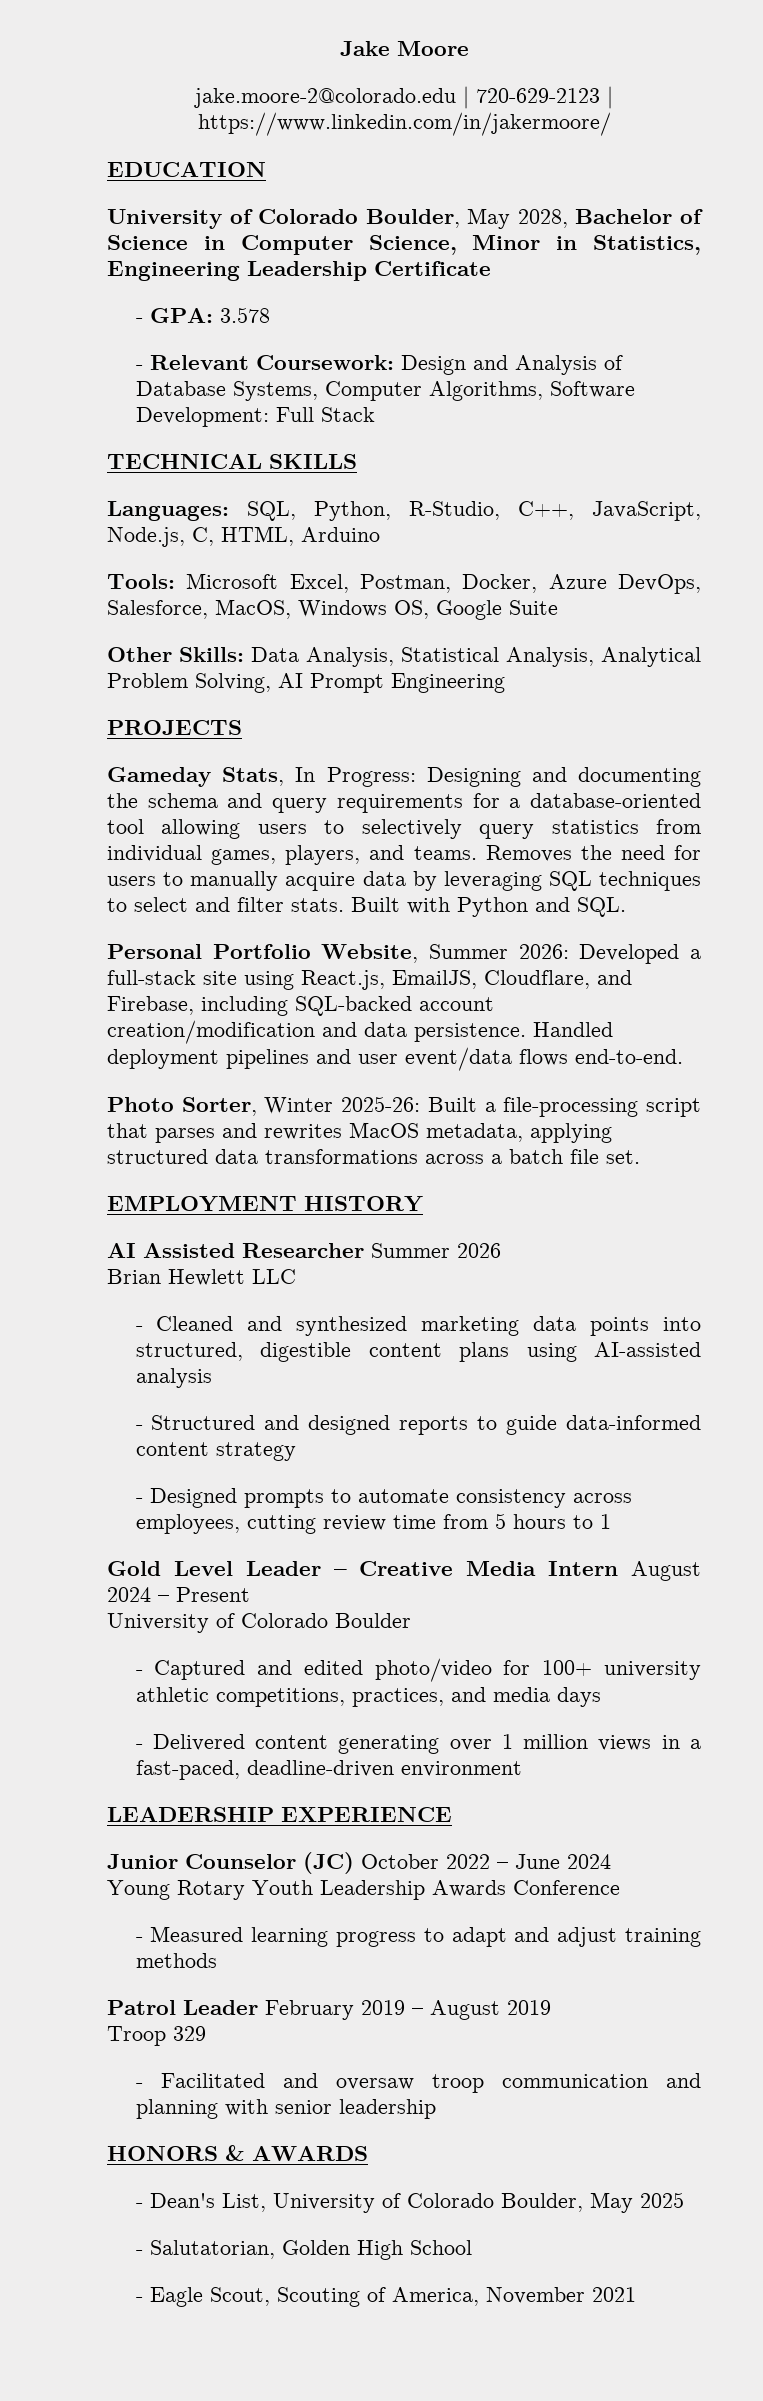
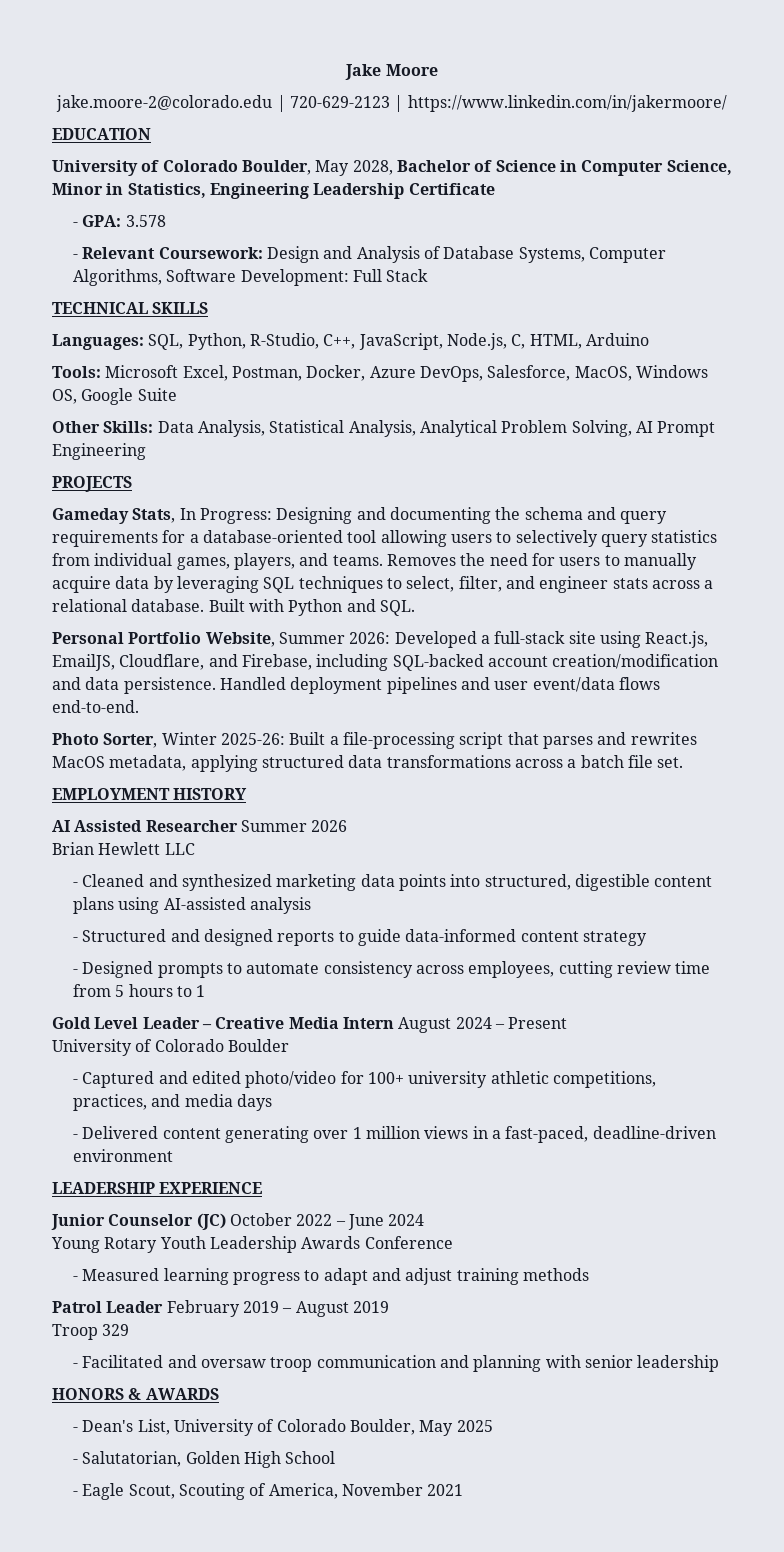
- Removes the need for users to manually acquire data by leveraging SQL techniques to select and filter stats.
+ Removes the need for users to manually acquire data by leveraging SQL techniques to select, filter, and engineer stats across a relational database.

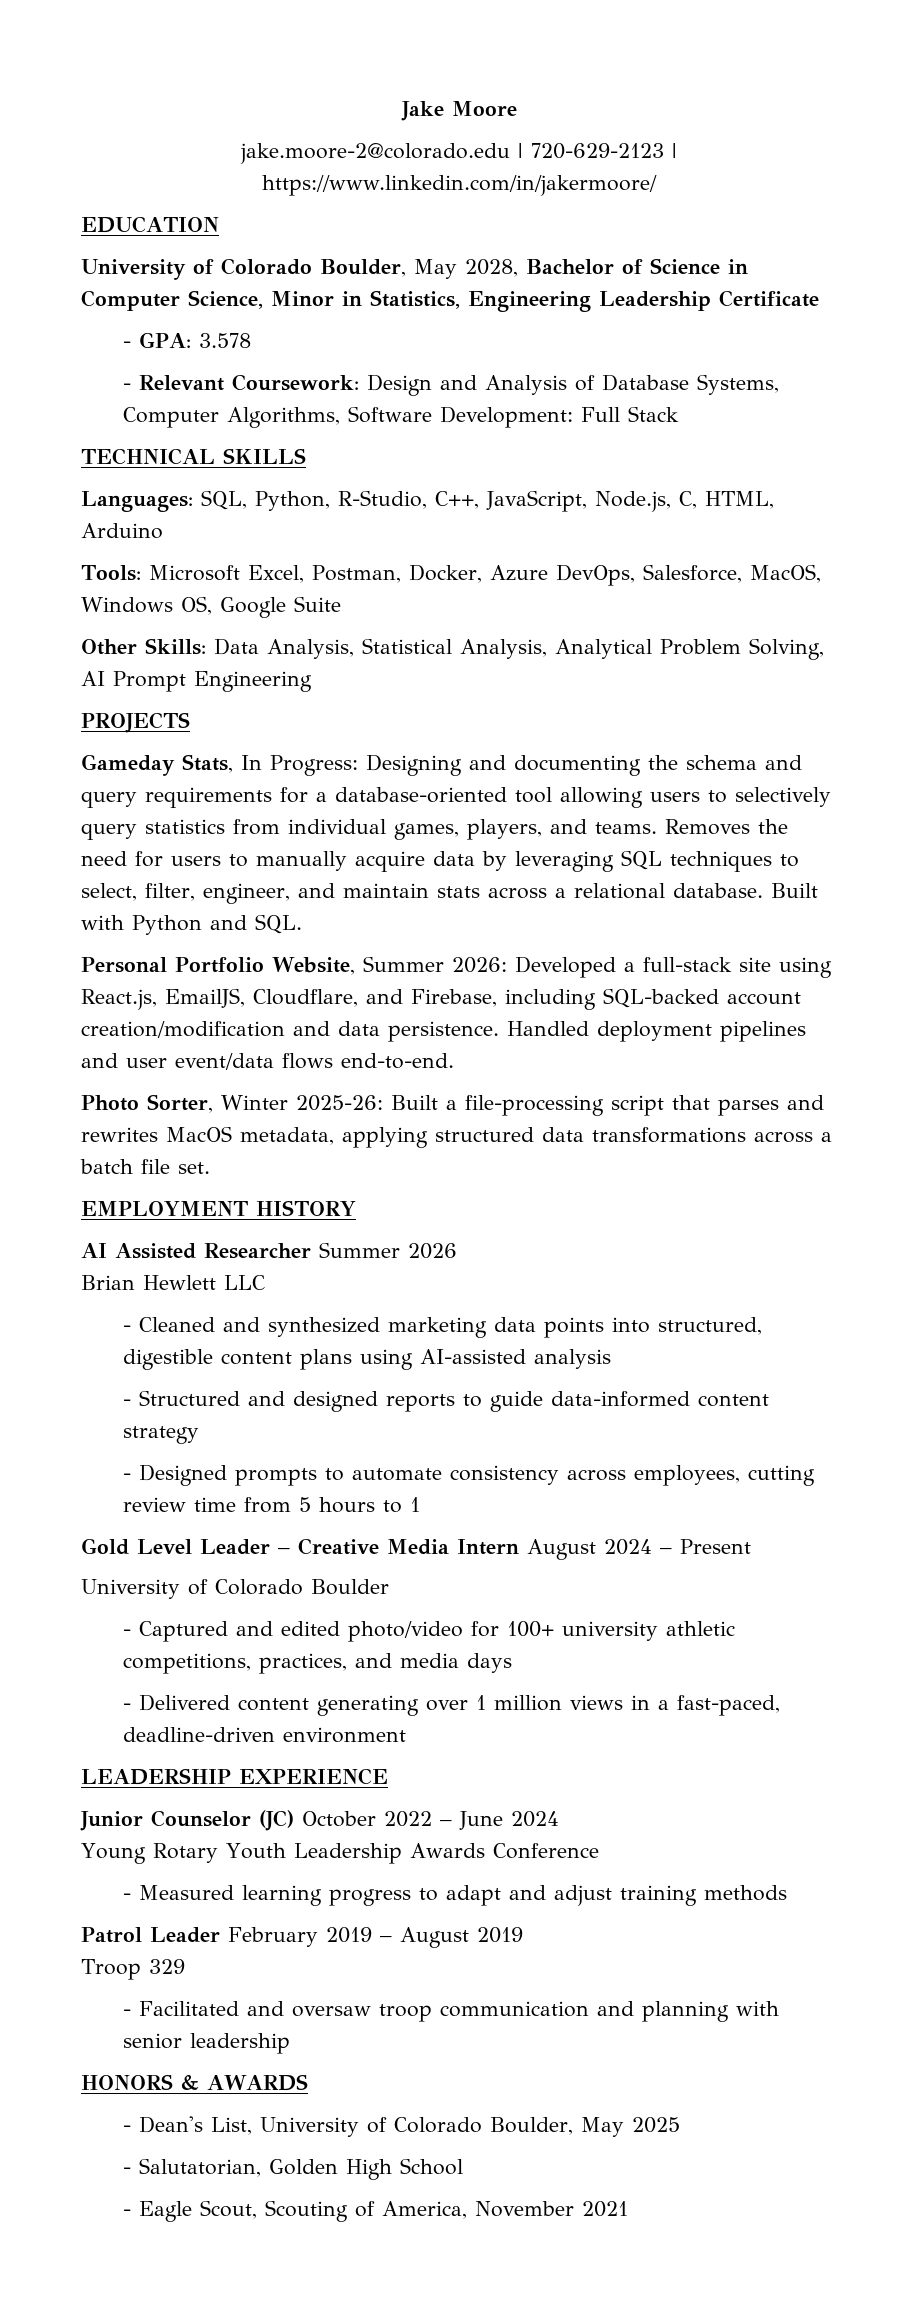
- Removes the need for users to manually acquire data by leveraging SQL techniques to select, filter, and engineer stats across a relational database.
+ Removes the need for users to manually acquire data by leveraging SQL techniques to select, filter, engineer, and maintain stats across a relational database.

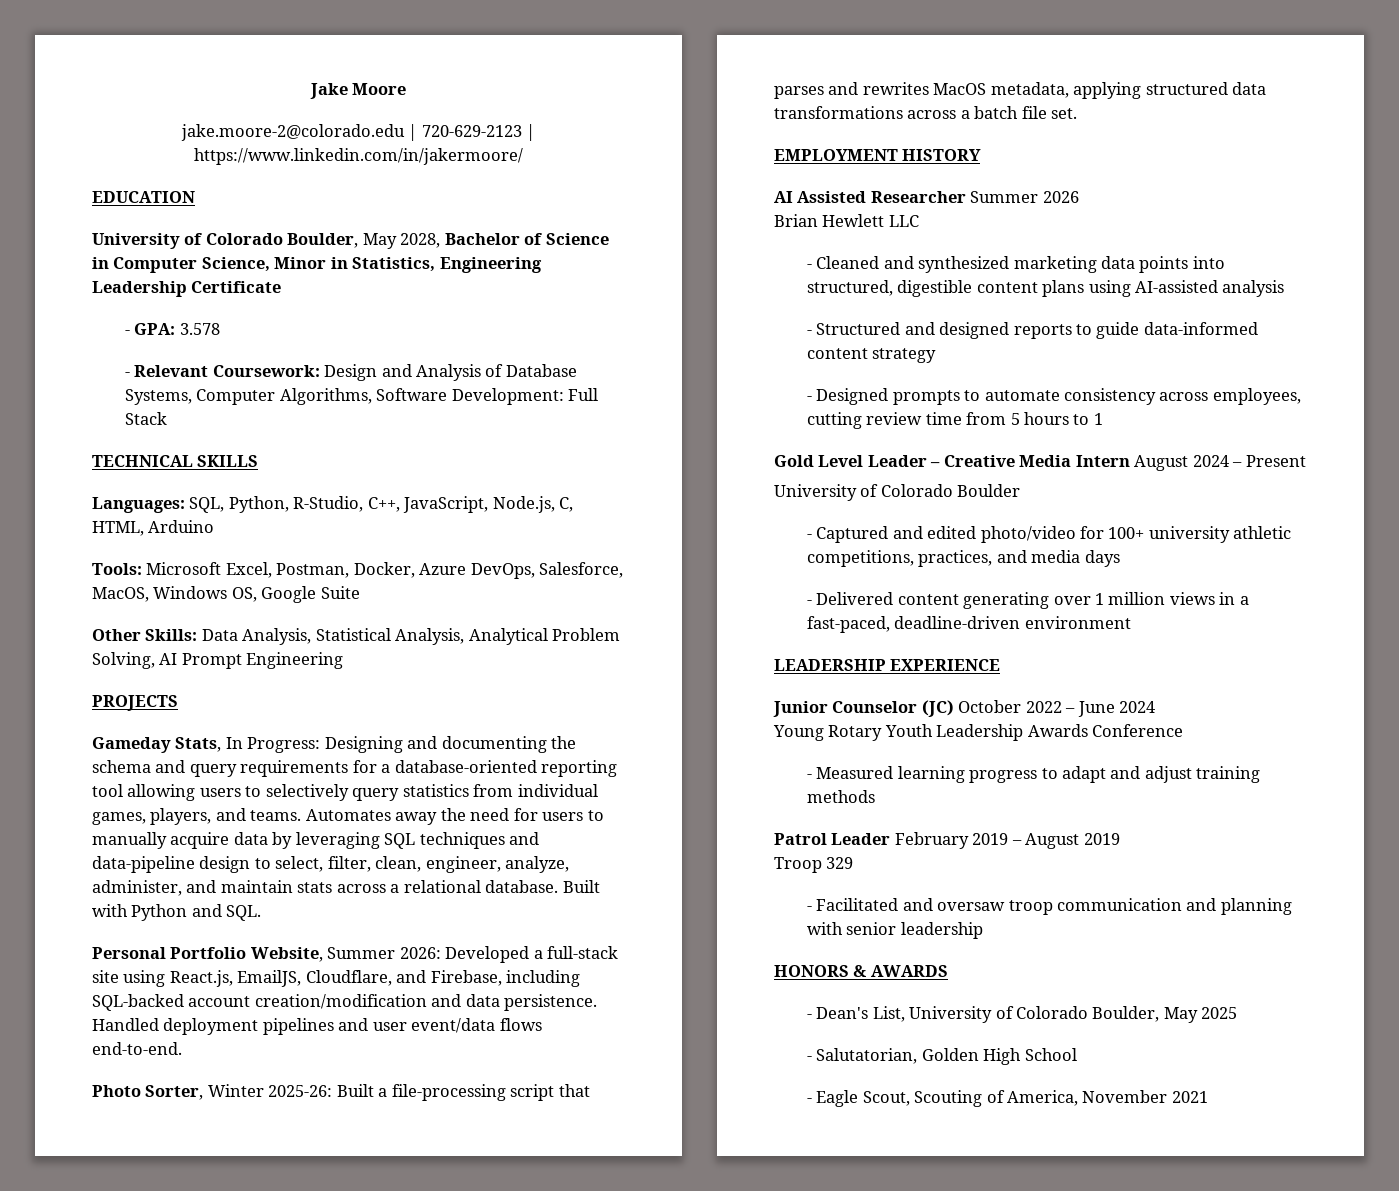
- Gameday Stats, In Progress: Designing and documenting the schema and query requirements for a database-oriented tool allowing users to selectively query statistics from individual games, players, and teams.
+ Gameday Stats, In Progress: Designing and documenting the schema and query requirements for a database-oriented reporting tool allowing users to selectively query statistics from individual games, players, and teams.
- Removes the need for users to manually acquire data by leveraging SQL techniques to select, filter, engineer, and maintain stats across a relational database.
+ Automates away the need for users to manually acquire data by leveraging SQL techniques and data-pipeline design to select, filter, clean, engineer, analyze, administer, and maintain stats across a relational database.

